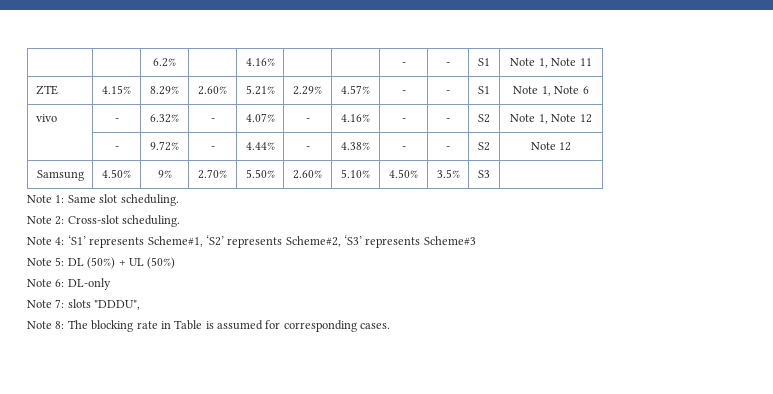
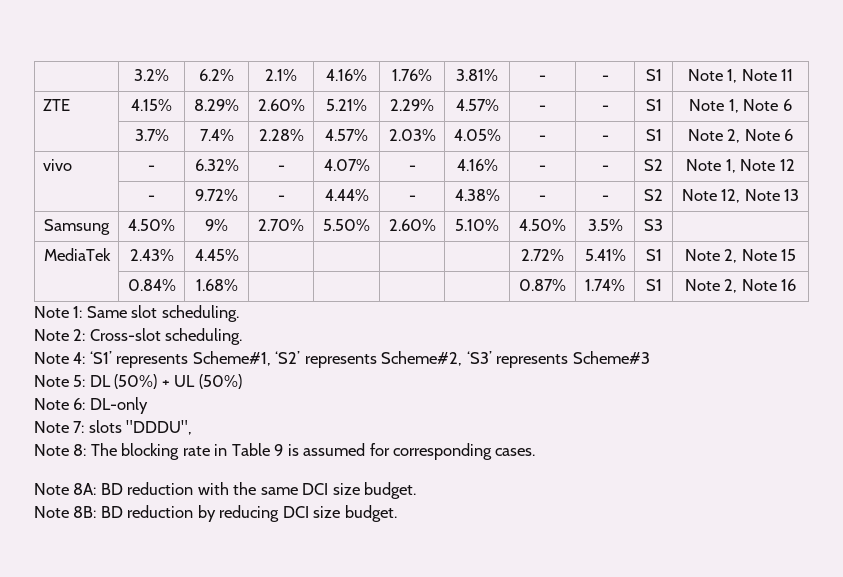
- | | 6.2% | | 4.16% | | | - | - | S1 | Note 1, Note 11
+ | 3.2% | 6.2% | 2.1% | 4.16% | 1.76% | 3.81% | - | - | S1 | Note 1, Note 11
+ | 3.7% | 7.4% | 2.28% | 4.57% | 2.03% | 4.05% | - | - | S1 | Note 2, Note 6
- | - | 9.72% | - | 4.44% | - | 4.38% | - | - | S2 | Note 12
+ | - | 9.72% | - | 4.44% | - | 4.38% | - | - | S2 | Note 12, Note 13
+ MediaTek | 2.43% | 4.45% | | | | | 2.72% | 5.41% | S1 | Note 2, Note 15
+ | 0.84% | 1.68% | | | | | 0.87% | 1.74% | S1 | Note 2, Note 16
- Note 8: The blocking rate in Table is assumed for corresponding cases.
+ Note 8: The blocking rate in Table 9 is assumed for corresponding cases.
+ Note 8A: BD reduction with the same DCI size budget.
+ Note 8B: BD reduction by reducing DCI size budget.

